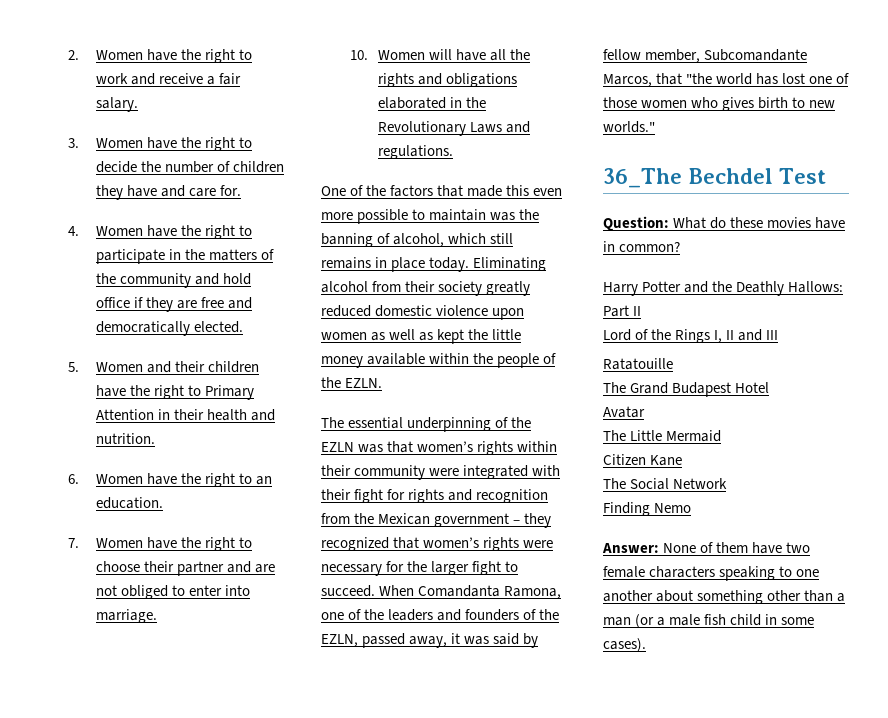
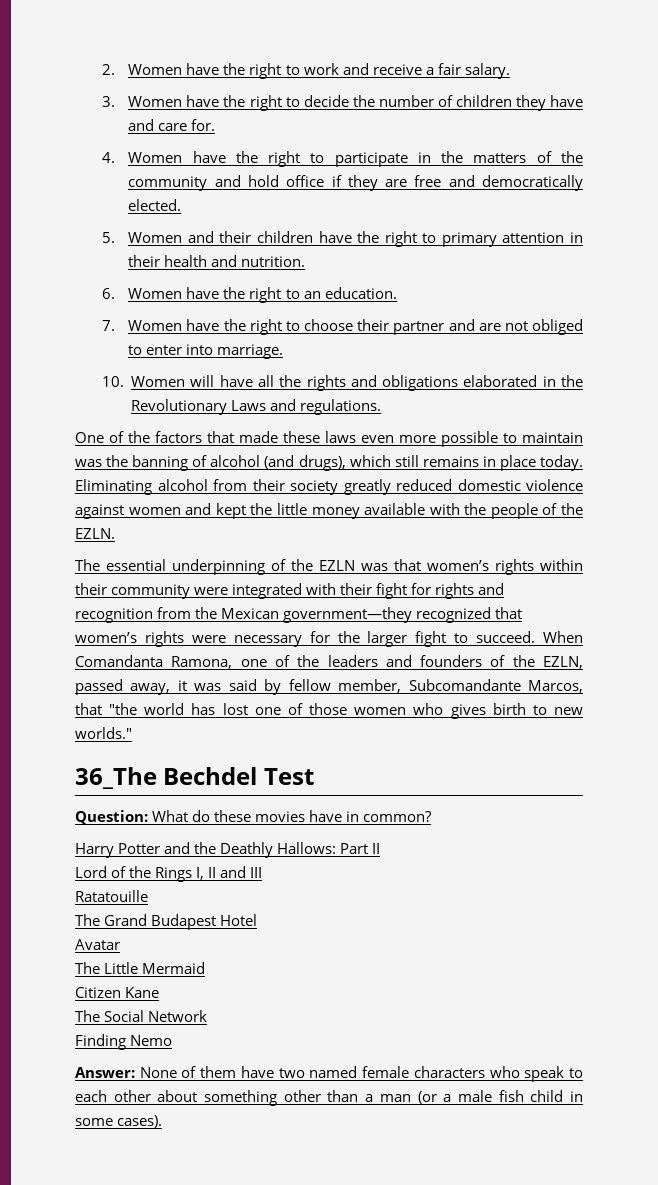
- 5. Women and their children have the right to Primary Attention in their health and nutrition.
+ 5. Women and their children have the right to primary attention in their health and nutrition.
- One of the factors that made this even more possible to maintain was the banning of alcohol, which still remains in place today.
+ One of the factors that made these laws even more possible to maintain was the banning of alcohol (and drugs), which still remains in place today.
- Eliminating alcohol from their society greatly reduced domestic violence upon women as well as kept the little money available within the people of the EZLN.
+ Eliminating alcohol from their society greatly reduced domestic violence against women and kept the little money available with the people of the EZLN.
- The essential underpinning of the EZLN was that women’s rights within their community were integrated with their fight for rights and recognition from the Mexican government – they recognized that women’s rights were necessary for the larger fight to succeed.
+ The essential underpinning of the EZLN was that women’s rights within their community were integrated with their fight for rights and recognition from the Mexican government—they recognized that women’s rights were necessary for the larger fight to succeed.
- Answer: None of them have two female characters speaking to one another about something other than a man (or a male fish child in some cases).
+ Answer: None of them have two named female characters who speak to each other about something other than a man (or a male fish child in some cases).

